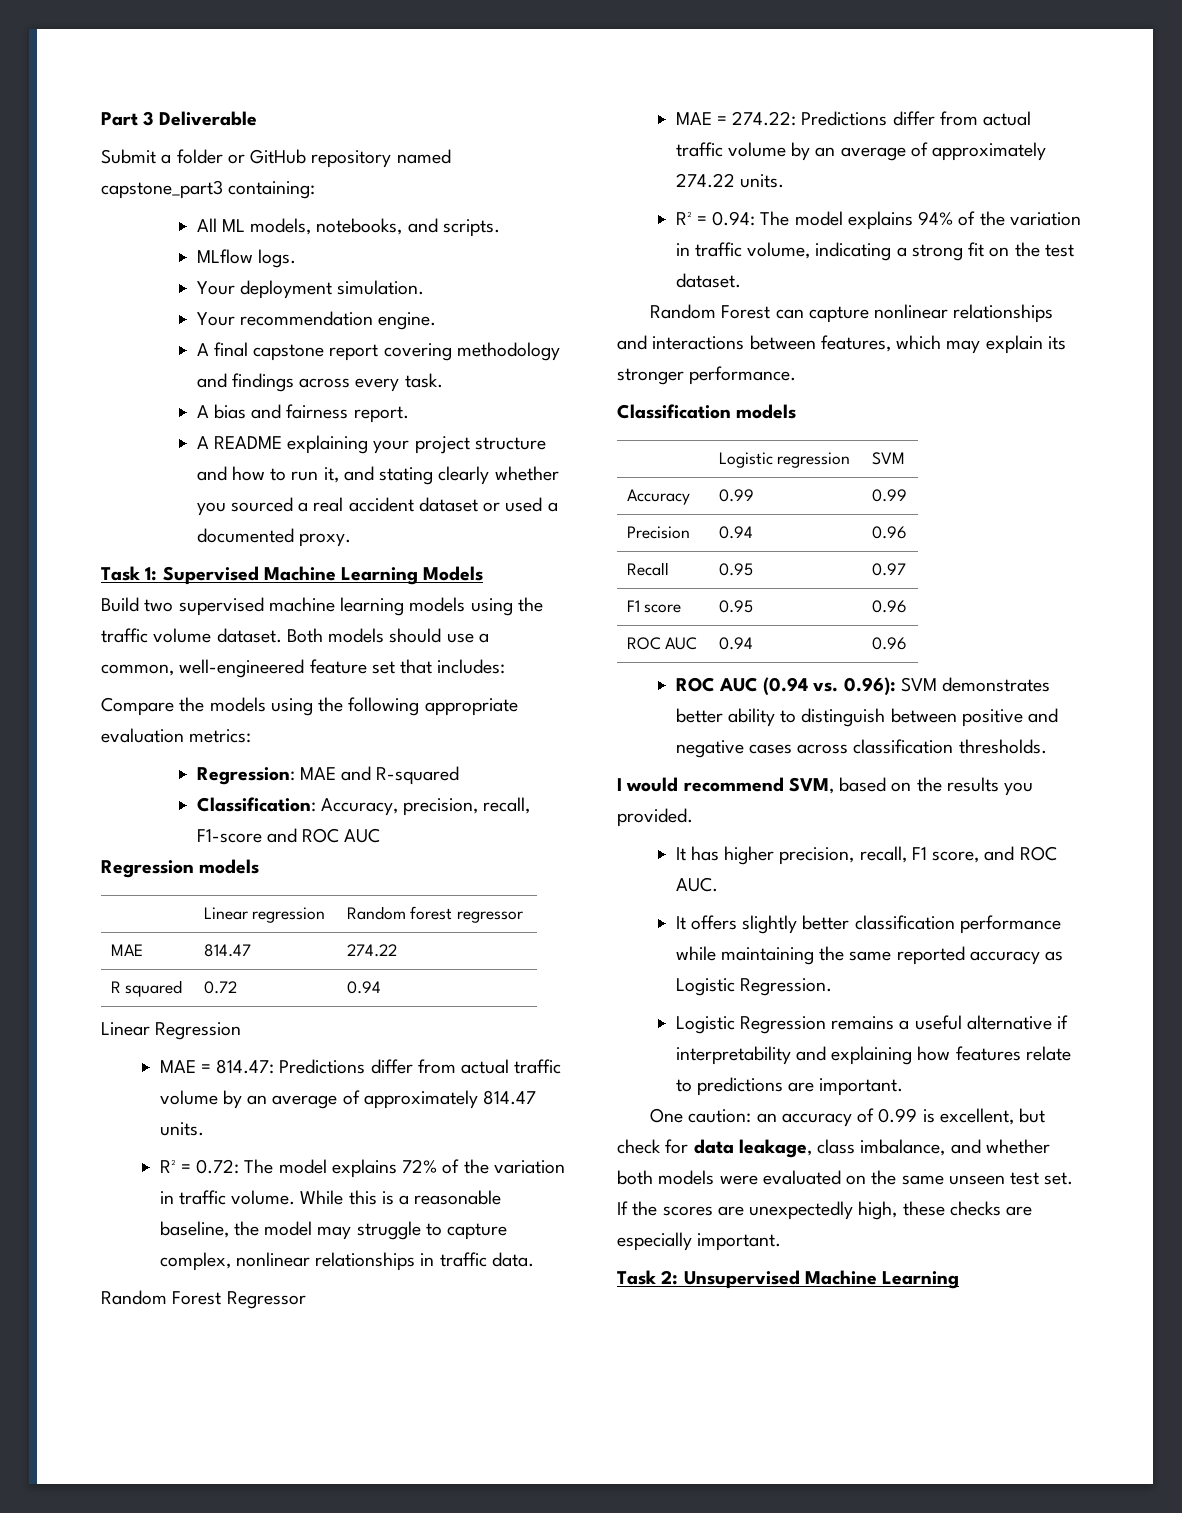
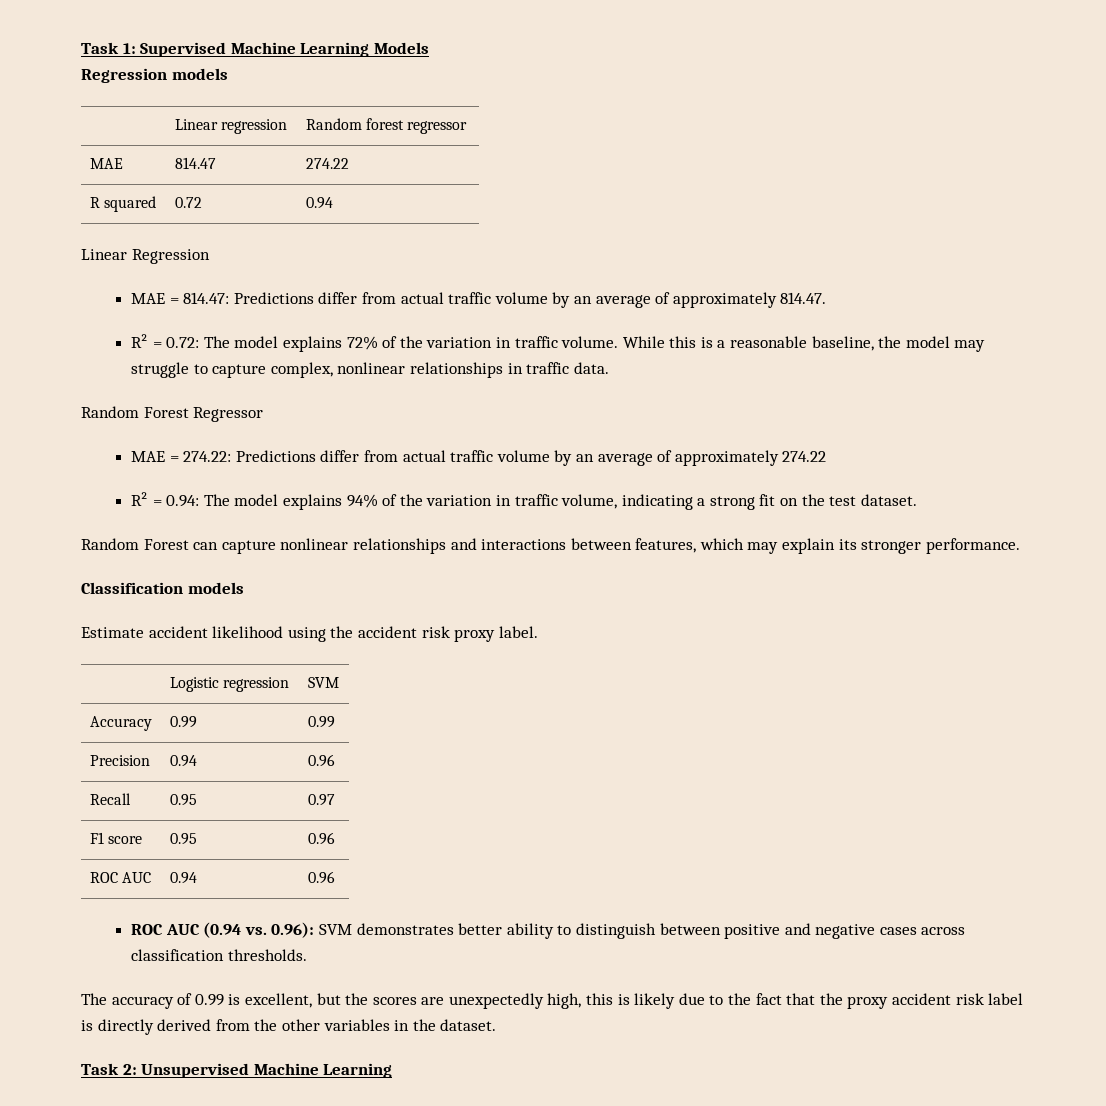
- Part 3 Deliverable
- Submit a folder or GitHub repository named capstone_part3 containing:
- All ML models, notebooks, and scripts.
- MLflow logs.
- Your deployment simulation.
- Your recommendation engine.
- A final capstone report covering methodology and findings across every task.
- A bias and fairness report.
- A README explaining your project structure and how to run it, and stating clearly whether you sourced a real accident dataset or used a documented proxy.
- Build two supervised machine learning models using the traffic volume dataset. Both models should use a common, well-engineered feature set that includes:
- Compare the models using the following appropriate evaluation metrics:
- Regression: MAE and R-squared
- Classification: Accuracy, precision, recall, F1-score and ROC AUC
- MAE = 814.47: Predictions differ from actual traffic volume by an average of approximately 814.47 units.
+ MAE = 814.47: Predictions differ from actual traffic volume by an average of approximately 814.47.
- MAE = 274.22: Predictions differ from actual traffic volume by an average of approximately 274.22 units.
+ MAE = 274.22: Predictions differ from actual traffic volume by an average of approximately 274.22
+ Estimate accident likelihood using the accident risk proxy label.
- I would recommend SVM, based on the results you provided.
- It has higher precision, recall, F1 score, and ROC AUC.
- It offers slightly better classification performance while maintaining the same reported accuracy as Logistic Regression.
- Logistic Regression remains a useful alternative if interpretability and explaining how features relate to predictions are important.
- One caution: an accuracy of 0.99 is excellent, but check for data leakage, class imbalance, and whether both models were evaluated on the same unseen test set. If the scores are unexpectedly high, these checks are especially important.
+ The accuracy of 0.99 is excellent, but the scores are unexpectedly high, this is likely due to the fact that the proxy accident risk label is directly derived from the other variables in the dataset.

